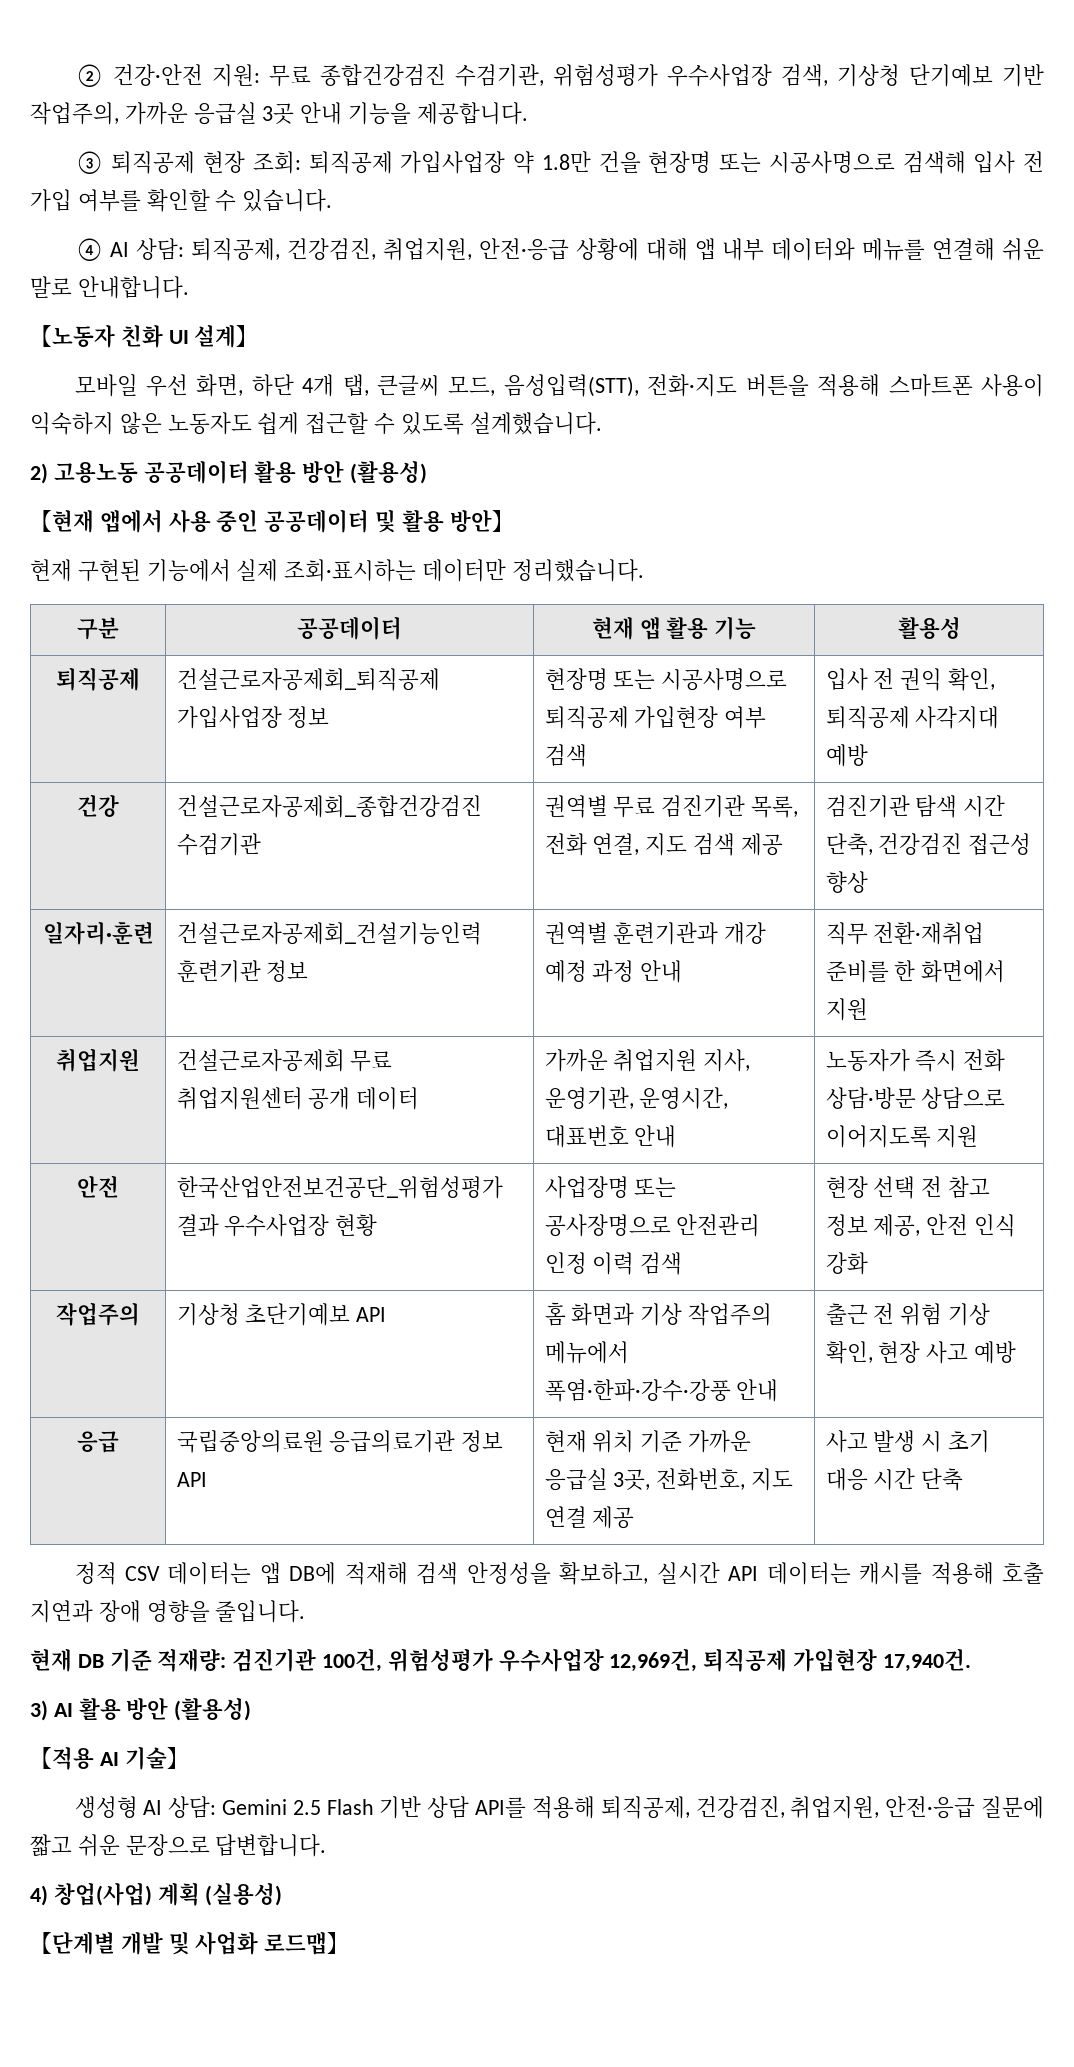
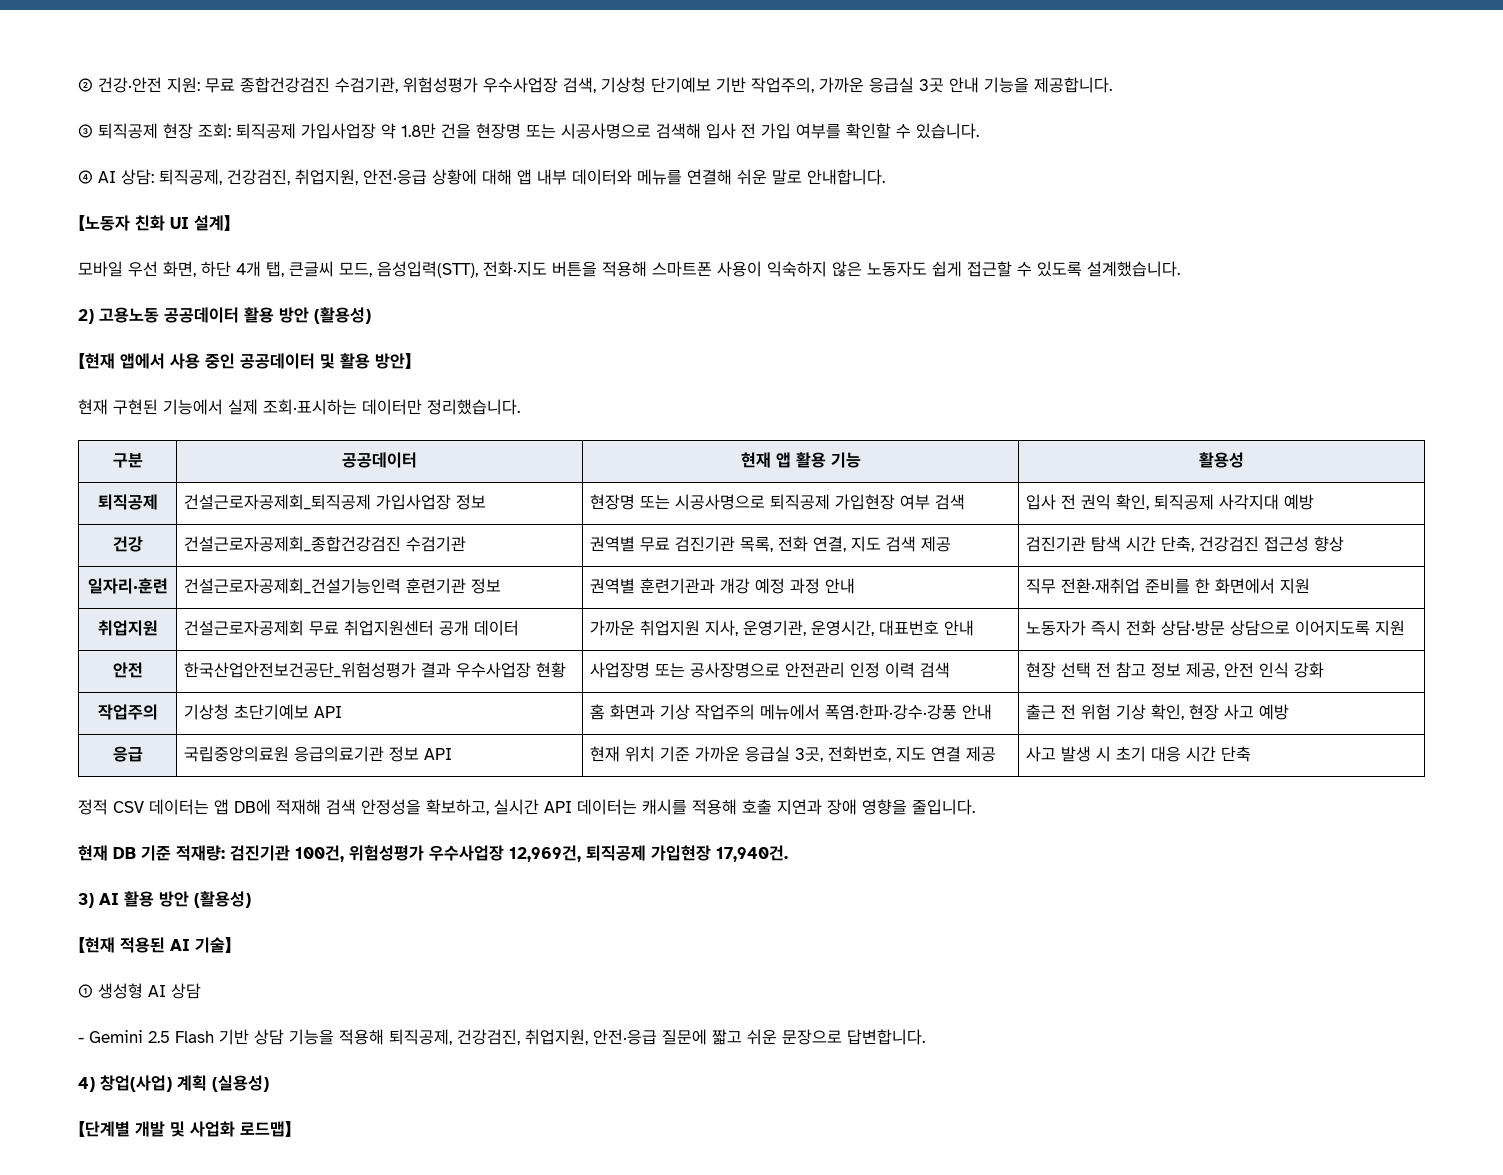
- 【적용 AI 기술】
+ 【현재 적용된 AI 기술】
- 생성형 AI 상담: Gemini 2.5 Flash 기반 상담 API를 적용해 퇴직공제, 건강검진, 취업지원, 안전·응급 질문에 짧고 쉬운 문장으로 답변합니다.
+ ① 생성형 AI 상담
+ - Gemini 2.5 Flash 기반 상담 기능을 적용해 퇴직공제, 건강검진, 취업지원, 안전·응급 질문에 짧고 쉬운 문장으로 답변합니다.

